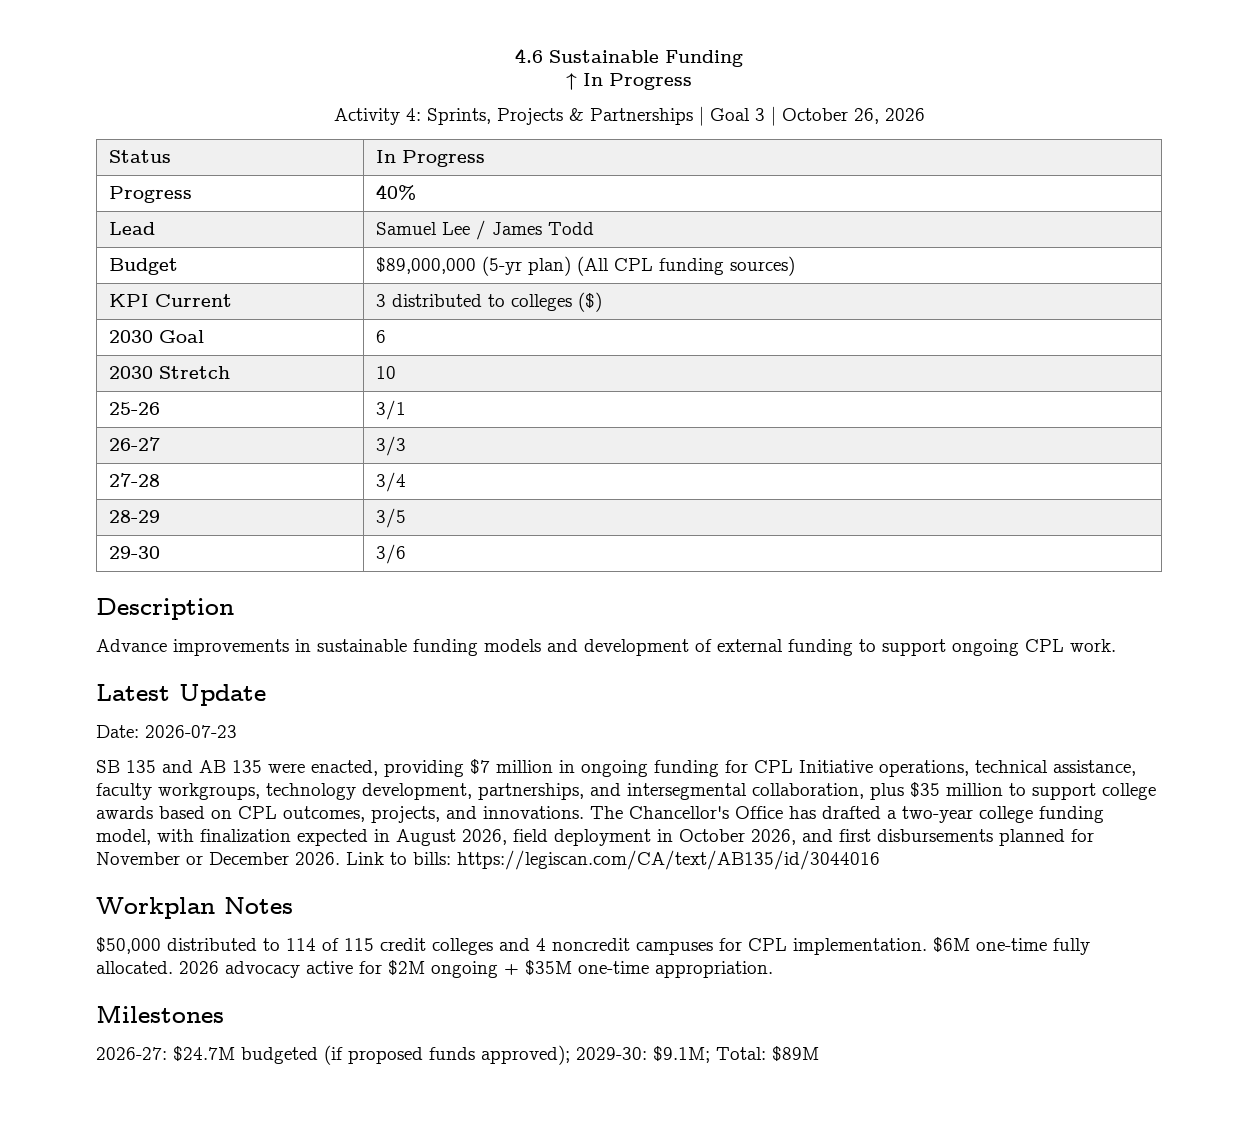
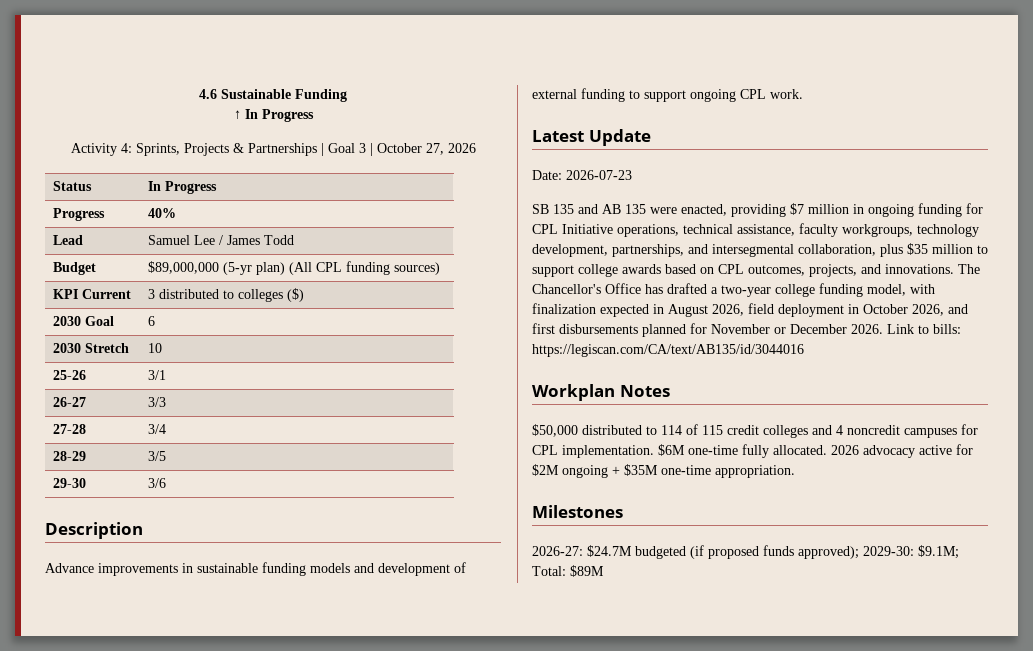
- Activity 4: Sprints, Projects & Partnerships | Goal 3 | October 26, 2026
+ Activity 4: Sprints, Projects & Partnerships | Goal 3 | October 27, 2026

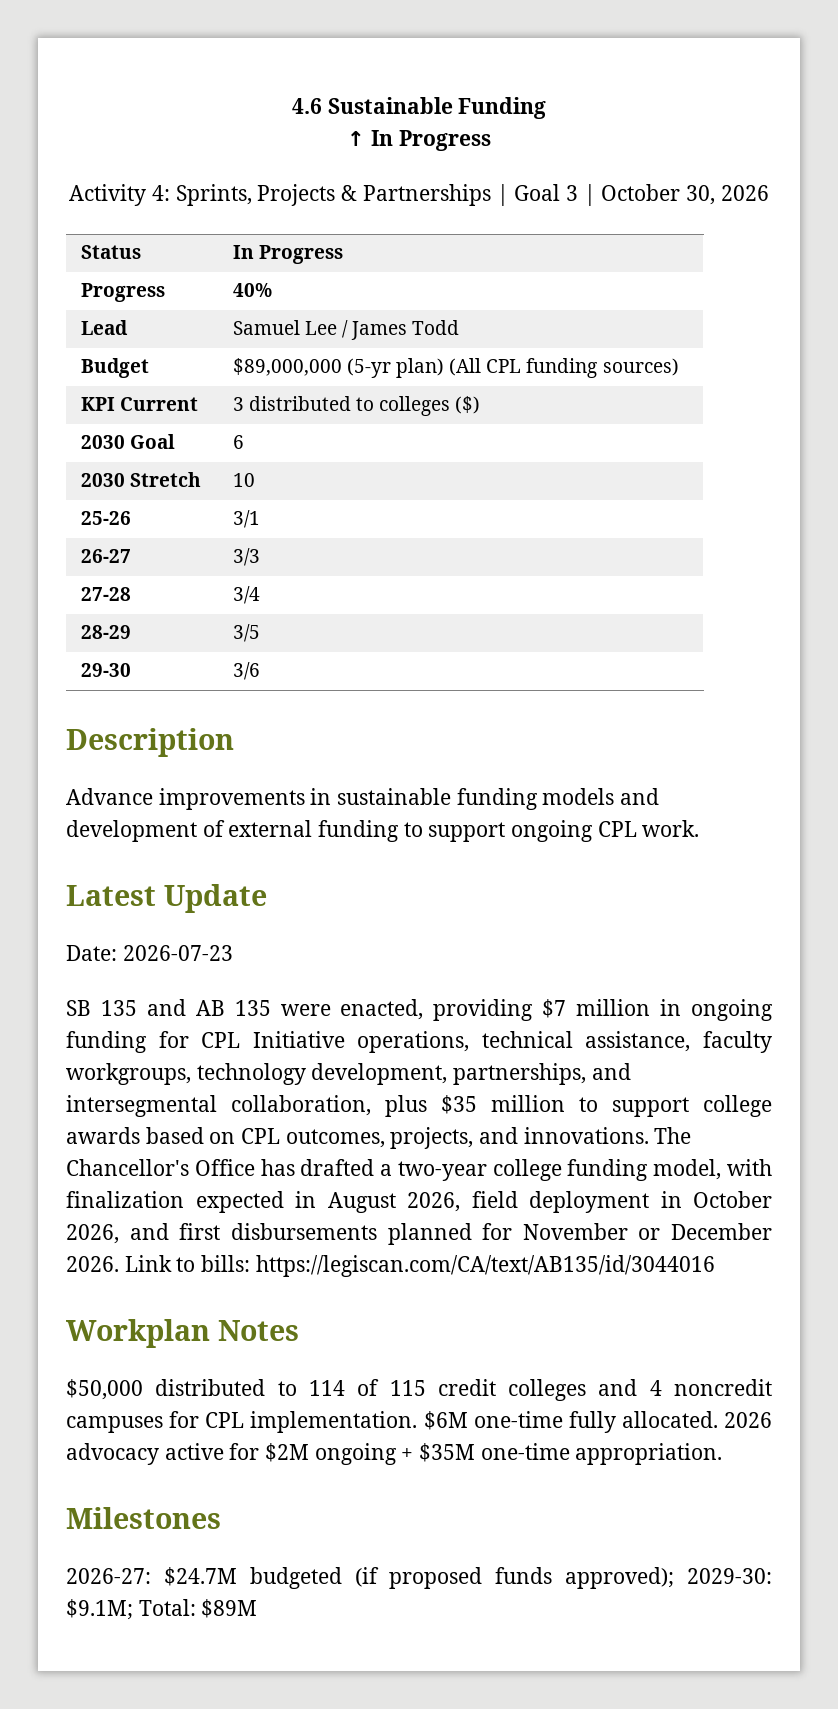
- Activity 4: Sprints, Projects & Partnerships | Goal 3 | October 27, 2026
+ Activity 4: Sprints, Projects & Partnerships | Goal 3 | October 30, 2026

